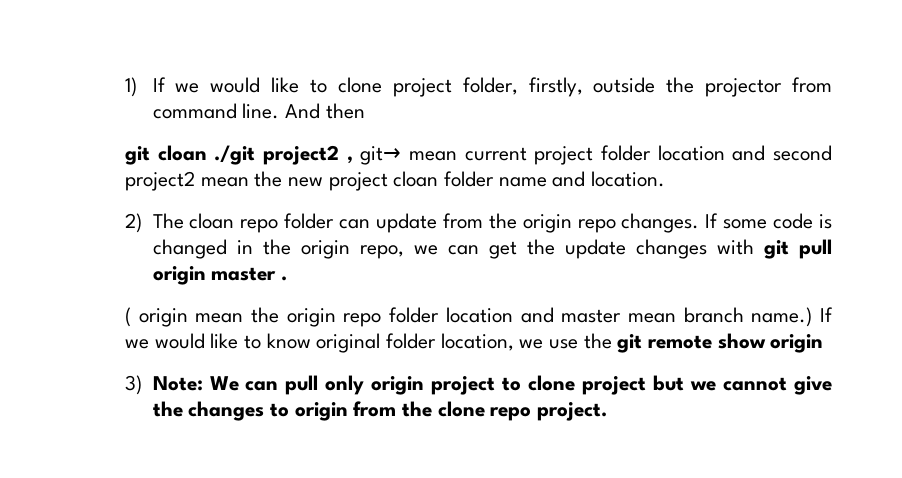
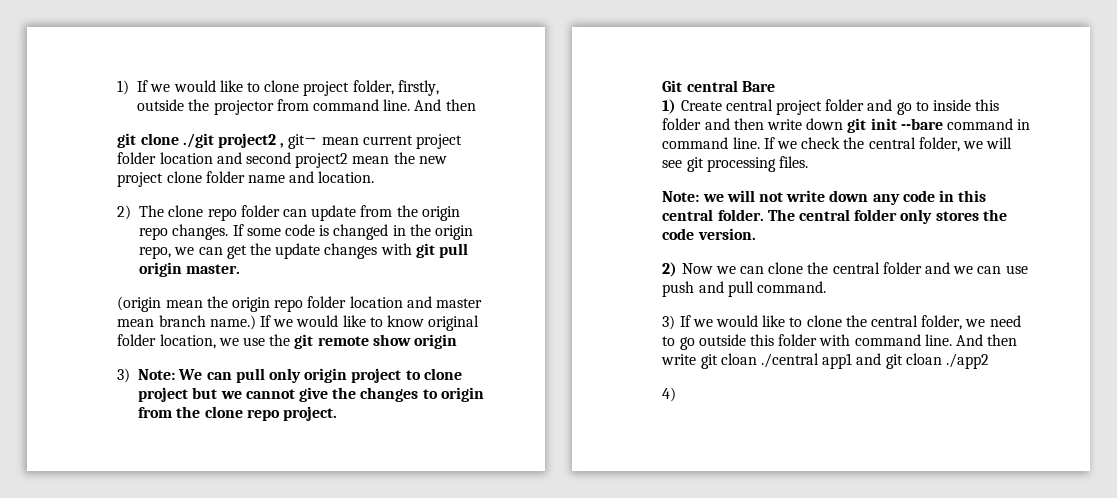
- git cloan ./git project2 , git→ mean current project folder location and second project2 mean the new project cloan folder name and location.
+ git clone ./git project2 , git→ mean current project folder location and second project2 mean the new project clone folder name and location.
- 2) The cloan repo folder can update from the origin repo changes.
+ 2) The clone repo folder can update from the origin repo changes.
- If some code is changed in the origin repo, we can get the update changes with git pull origin master .
- ( origin mean the origin repo folder location and master mean branch name.)
+ If some code is changed in the origin repo, we can get the update changes with git pull origin master.
+ (origin mean the origin repo folder location and master mean branch name.)
+ Git central Bare
+ 1) Create central project folder and go to inside this folder and then write down git init --bare command in command line. If we check the central folder, we will see git processing files.
+ Note: we will not write down any code in this central folder. The central folder only stores the code version.
+ 2) Now we can clone the central folder and we can use push and pull command.
+ 3) If we would like to clone the central folder, we need to go outside this folder with command line. And then write git cloan ./central app1 and git cloan ./app2
+ 4)

